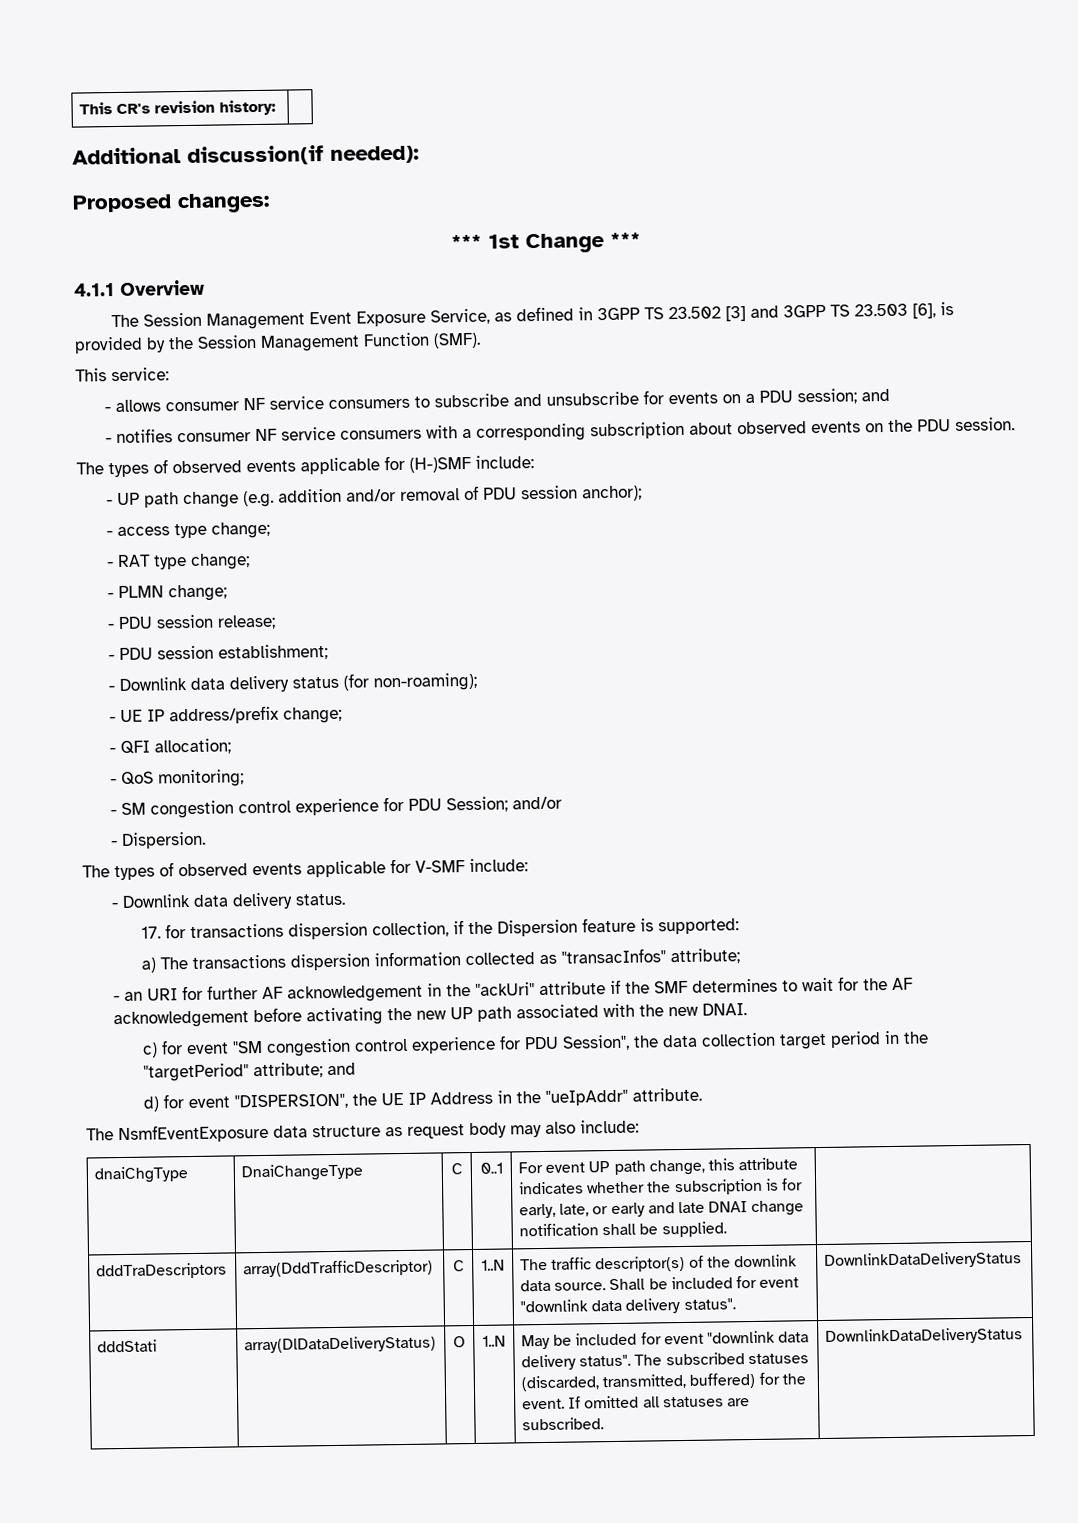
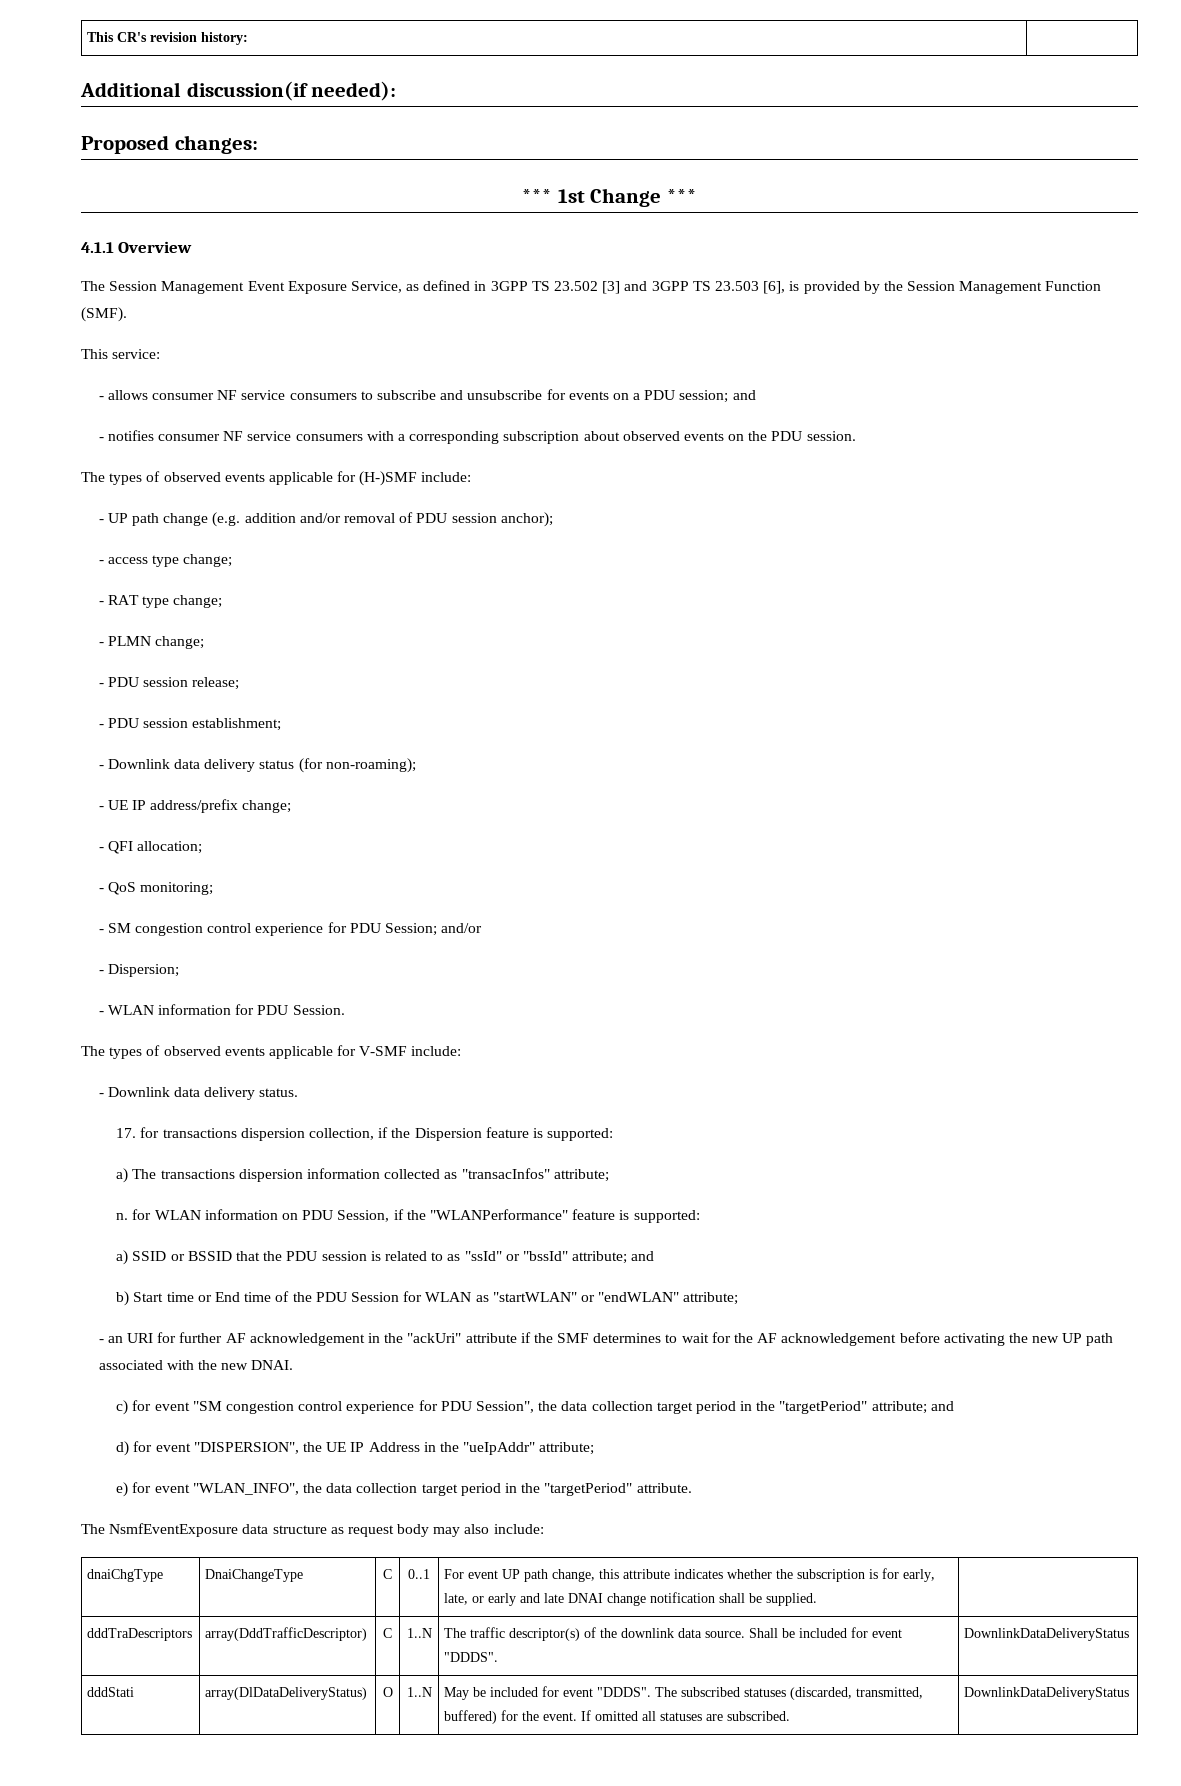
- - Dispersion.
+ - Dispersion;
+ - WLAN information for PDU Session.
+ n. for WLAN information on PDU Session, if the "WLANPerformance" feature is supported:
+ a) SSID or BSSID that the PDU session is related to as "ssId" or "bssId" attribute; and
+ b) Start time or End time of the PDU Session for WLAN as "startWLAN" or "endWLAN" attribute;
- d) for event "DISPERSION", the UE IP Address in the "ueIpAddr" attribute.
+ d) for event "DISPERSION", the UE IP Address in the "ueIpAddr" attribute;
+ e) for event "WLAN_INFO", the data collection target period in the "targetPeriod" attribute.
- dddTraDescriptors | array(DddTrafficDescriptor) | C | 1..N | The traffic descriptor(s) of the downlink data source. Shall be included for event "downlink data delivery status". | DownlinkDataDeliveryStatus
+ dddTraDescriptors | array(DddTrafficDescriptor) | C | 1..N | The traffic descriptor(s) of the downlink data source. Shall be included for event "DDDS". | DownlinkDataDeliveryStatus
- dddStati | array(DlDataDeliveryStatus) | O | 1..N | May be included for event "downlink data delivery status". The subscribed statuses (discarded, transmitted, buffered) for the event. If omitted all statuses are subscribed. | DownlinkDataDeliveryStatus
+ dddStati | array(DlDataDeliveryStatus) | O | 1..N | May be included for event "DDDS". The subscribed statuses (discarded, transmitted, buffered) for the event. If omitted all statuses are subscribed. | DownlinkDataDeliveryStatus

